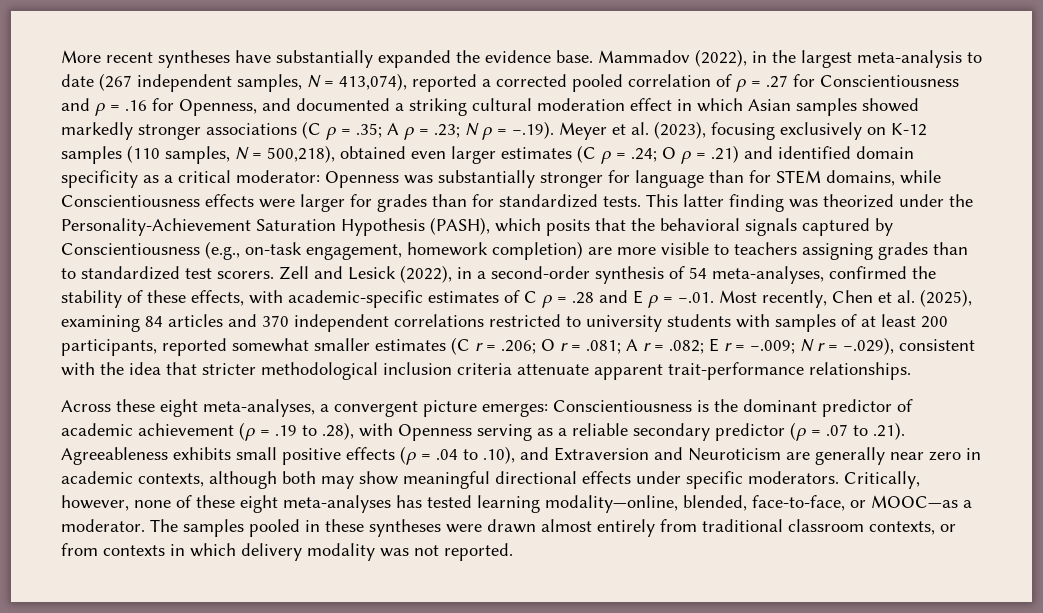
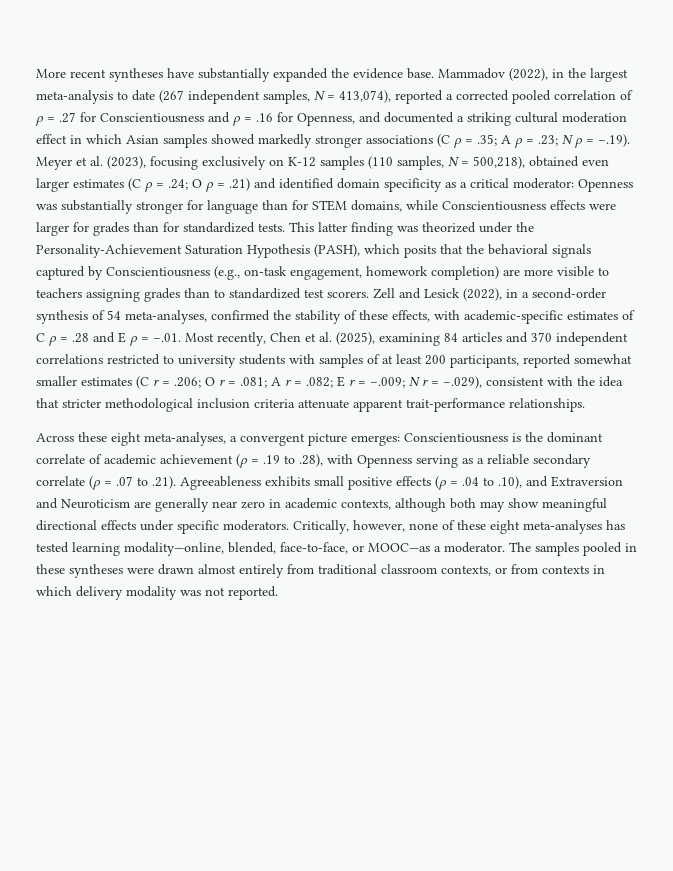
- Conscientiousness is the dominant predictor of academic achievement (ρ = .19 to .28), with Openness serving as a reliable secondary predictor (ρ = .07 to .21). Agreeableness exhibits small positive effects (ρ = .04 to .10), and Extraversion and Neuroticism are generally near zero in academic contexts, although both may show meaningful directional effects under specific moderators.
+ Conscientiousness is the dominant correlate of academic achievement (ρ = .19 to .28), with Openness serving as a reliable secondary correlate (ρ = .07 to .21). Agreeableness exhibits small positive effects (ρ = .04 to .10), and Extraversion and Neuroticism are generally near zero in academic contexts, although both may show meaningful directional effects under specific moderators.

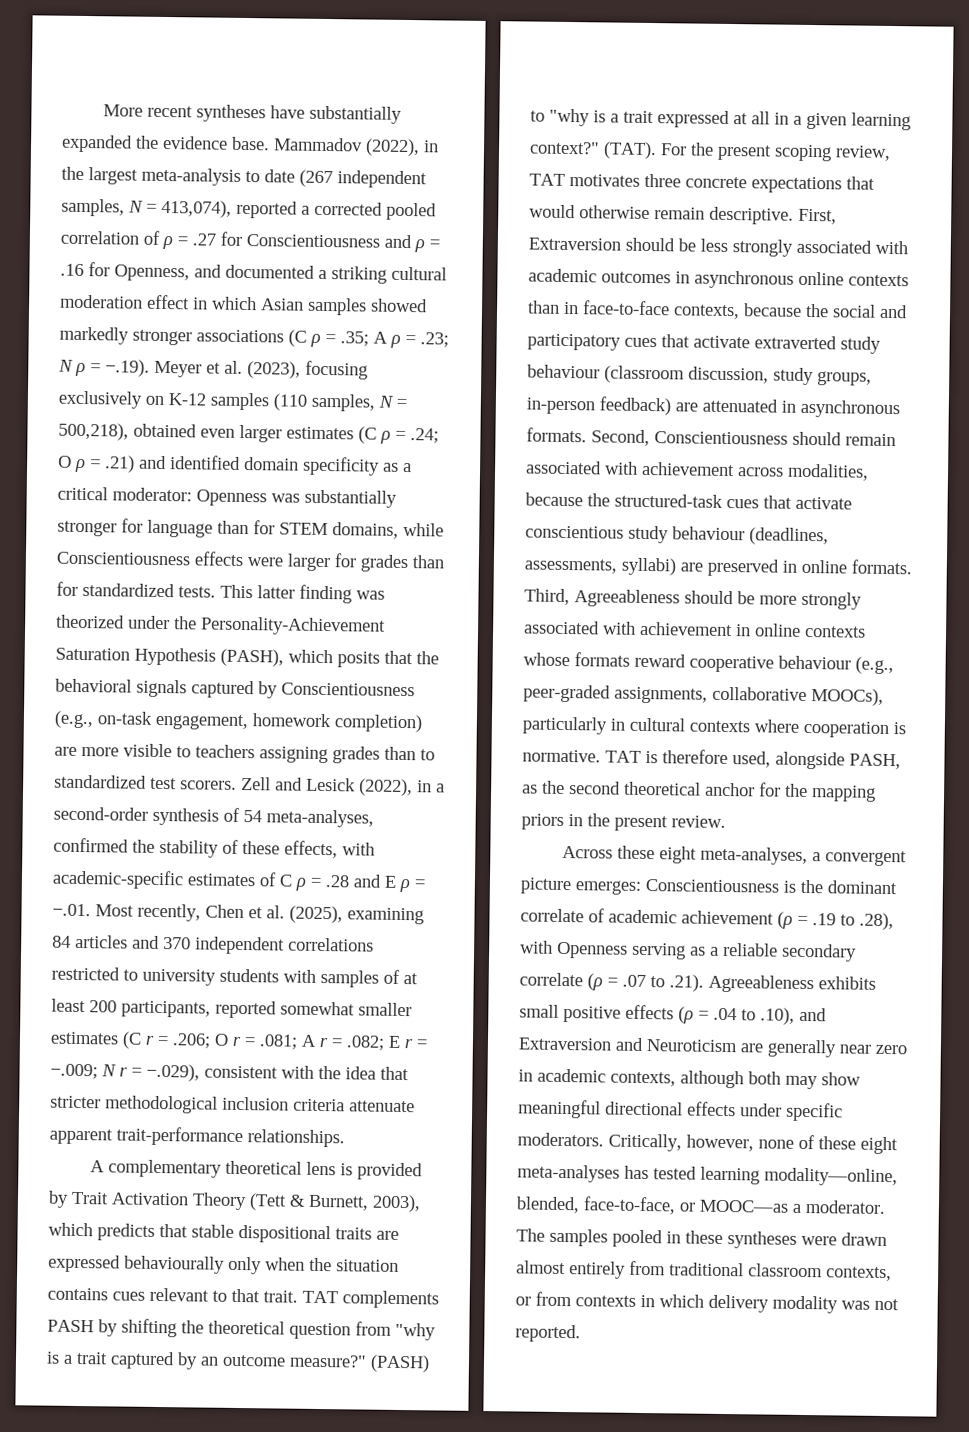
+ A complementary theoretical lens is provided by Trait Activation Theory (Tett & Burnett, 2003), which predicts that stable dispositional traits are expressed behaviourally only when the situation contains cues relevant to that trait. TAT complements PASH by shifting the theoretical question from "why is a trait captured by an outcome measure?" (PASH) to "why is a trait expressed at all in a given learning context?" (TAT). For the present scoping review, TAT motivates three concrete expectations that would otherwise remain descriptive. First, Extraversion should be less strongly associated with academic outcomes in asynchronous online contexts than in face-to-face contexts, because the social and participatory cues that activate extraverted study behaviour (classroom discussion, study groups, in-person feedback) are attenuated in asynchronous formats. Second, Conscientiousness should remain associated with achievement across modalities, because the structured-task cues that activate conscientious study behaviour (deadlines, assessments, syllabi) are preserved in online formats. Third, Agreeableness should be more strongly associated with achievement in online contexts whose formats reward cooperative behaviour (e.g., peer-graded assignments, collaborative MOOCs), particularly in cultural contexts where cooperation is normative. TAT is therefore used, alongside PASH, as the second theoretical anchor for the mapping priors in the present review.

